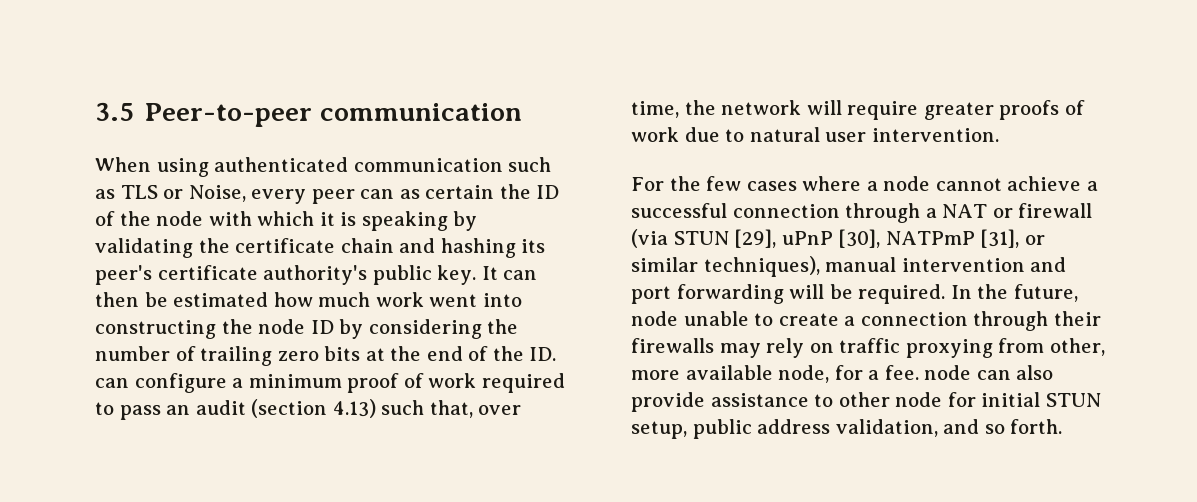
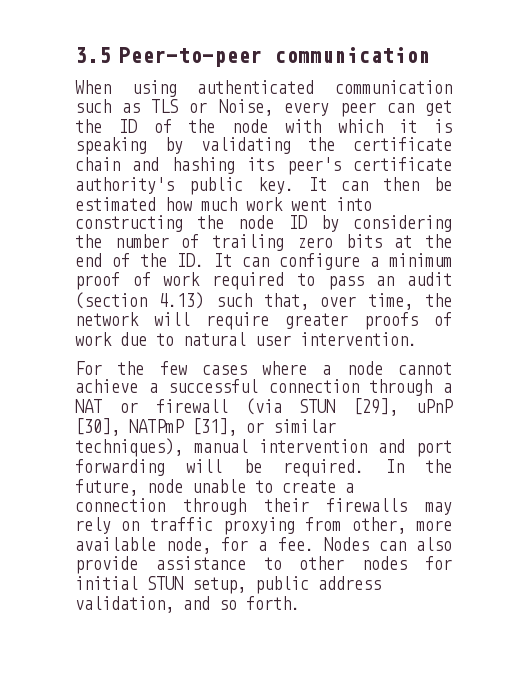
- When using authenticated communication such as TLS or Noise, every peer can as certain the ID of the node with which it is speaking by validating the certificate chain and hashing its peer's certificate authority's public key.
+ When using authenticated communication such as TLS or Noise, every peer can get the ID of the node with which it is speaking by validating the certificate chain and hashing its peer's certificate authority's public key.
- It can then be estimated how much work went into constructing the node ID by considering the number of trailing zero bits at the end of the ID. can configure a minimum proof of work required to pass an audit (section 4.13) such that, over time, the network will require greater proofs of work due to natural user intervention.
+ It can then be estimated how much work went into constructing the node ID by considering the number of trailing zero bits at the end of the ID. It can configure a minimum proof of work required to pass an audit (section 4.13) such that, over time, the network will require greater proofs of work due to natural user intervention.
- In the future, node unable to create a connection through their firewalls may rely on traffic proxying from other, more available node, for a fee. node can also provide assistance to other node for initial STUN setup, public address validation, and so forth.
+ In the future, node unable to create a connection through their firewalls may rely on traffic proxying from other, more available node, for a fee. Nodes can also provide assistance to other nodes for initial STUN setup, public address validation, and so forth.

